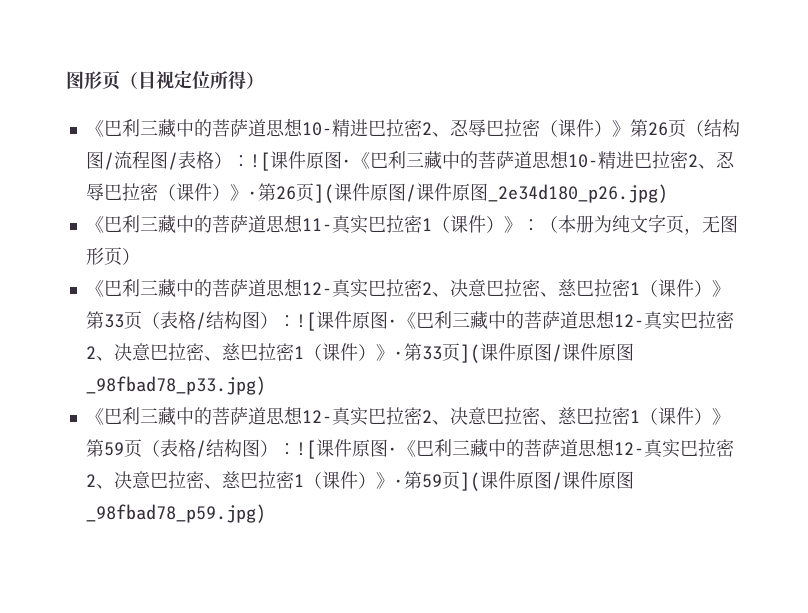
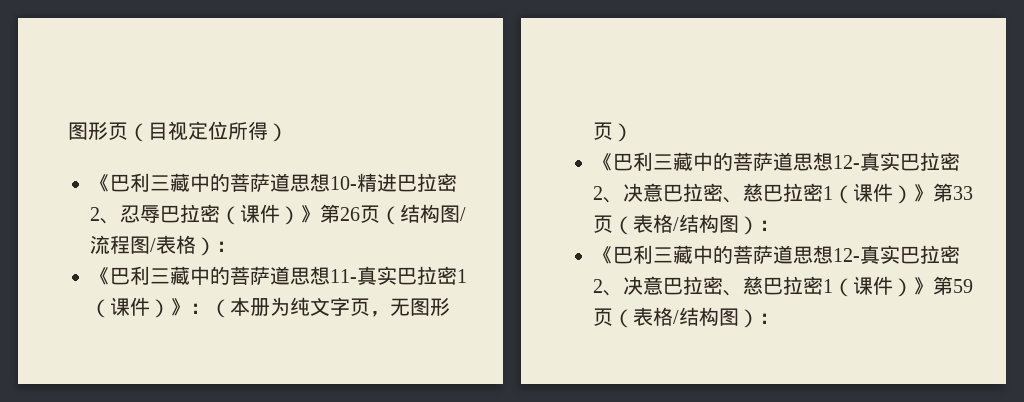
- 《巴利三藏中的菩萨道思想10-精进巴拉密2、忍辱巴拉密（课件）》第26页（结构图/流程图/表格）：![课件原图·《巴利三藏中的菩萨道思想10-精进巴拉密2、忍辱巴拉密（课件）》·第26页](课件原图/课件原图_2e34d180_p26.jpg)
+ 《巴利三藏中的菩萨道思想10-精进巴拉密2、忍辱巴拉密（课件）》第26页（结构图/流程图/表格）：
- 《巴利三藏中的菩萨道思想12-真实巴拉密2、决意巴拉密、慈巴拉密1（课件）》第33页（表格/结构图）：![课件原图·《巴利三藏中的菩萨道思想12-真实巴拉密2、决意巴拉密、慈巴拉密1（课件）》·第33页](课件原图/课件原图_98fbad78_p33.jpg)
+ 《巴利三藏中的菩萨道思想12-真实巴拉密2、决意巴拉密、慈巴拉密1（课件）》第33页（表格/结构图）：
- 《巴利三藏中的菩萨道思想12-真实巴拉密2、决意巴拉密、慈巴拉密1（课件）》第59页（表格/结构图）：![课件原图·《巴利三藏中的菩萨道思想12-真实巴拉密2、决意巴拉密、慈巴拉密1（课件）》·第59页](课件原图/课件原图_98fbad78_p59.jpg)
+ 《巴利三藏中的菩萨道思想12-真实巴拉密2、决意巴拉密、慈巴拉密1（课件）》第59页（表格/结构图）：

